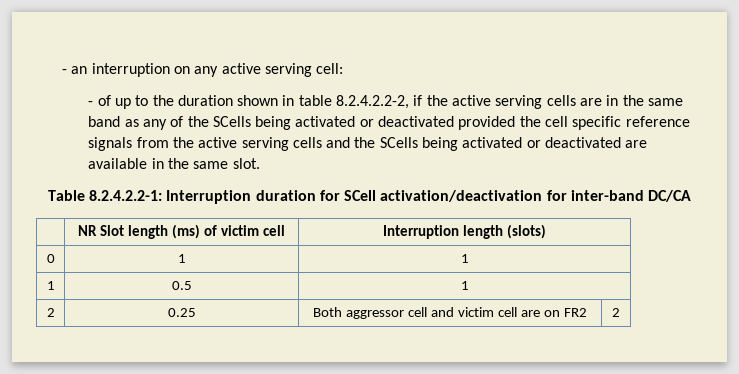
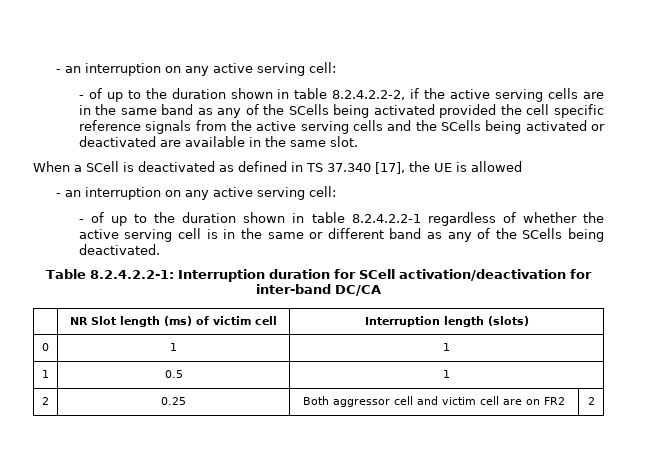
- - of up to the duration shown in table 8.2.4.2.2-2, if the active serving cells are in the same band as any of the SCells being activated or deactivated provided the cell specific reference signals from the active serving cells and the SCells being activated or deactivated are available in the same slot.
+ - of up to the duration shown in table 8.2.4.2.2-2, if the active serving cells are in the same band as any of the SCells being activated provided the cell specific reference signals from the active serving cells and the SCells being activated or deactivated are available in the same slot.
+ When a SCell is deactivated as defined in TS 37.340 [17], the UE is allowed
+ - an interruption on any active serving cell:
+ - of up to the duration shown in table 8.2.4.2.2-1 regardless of whether the active serving cell is in the same or different band as any of the SCells being deactivated.

